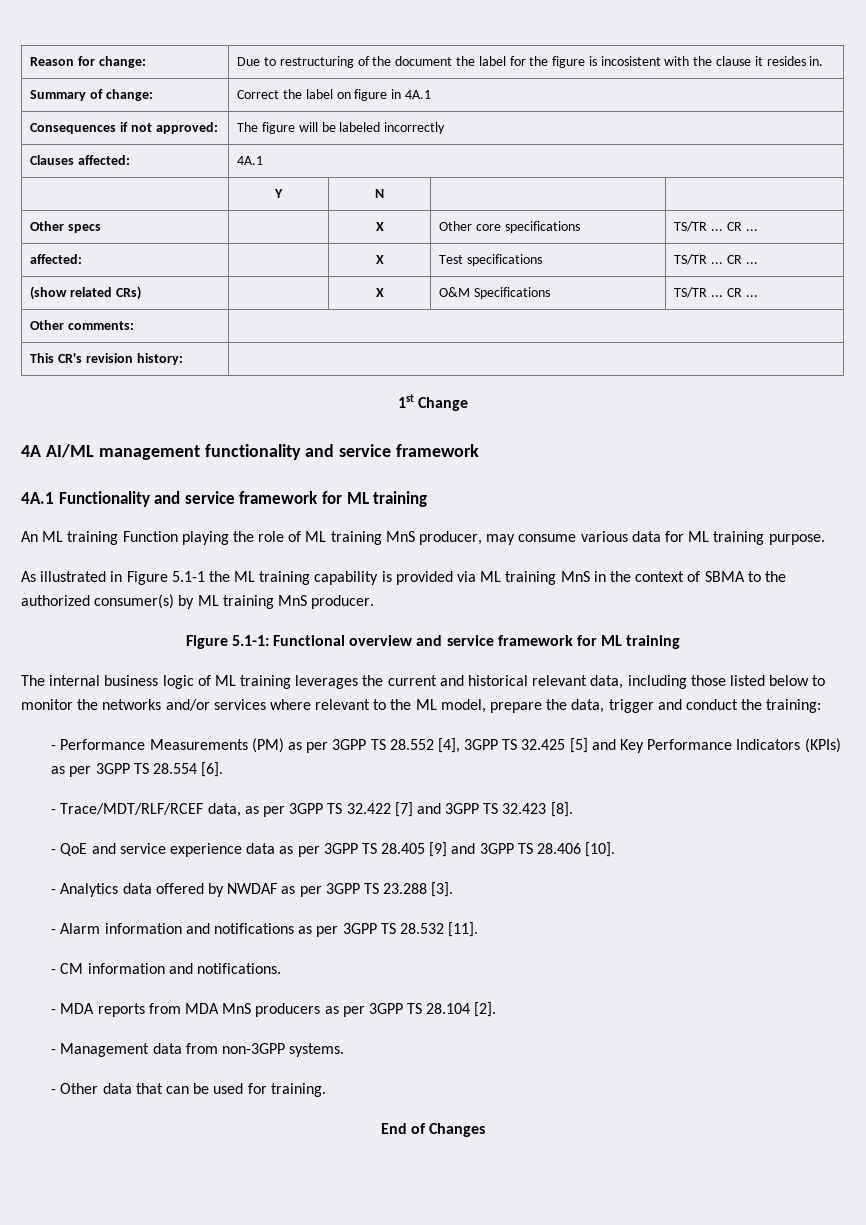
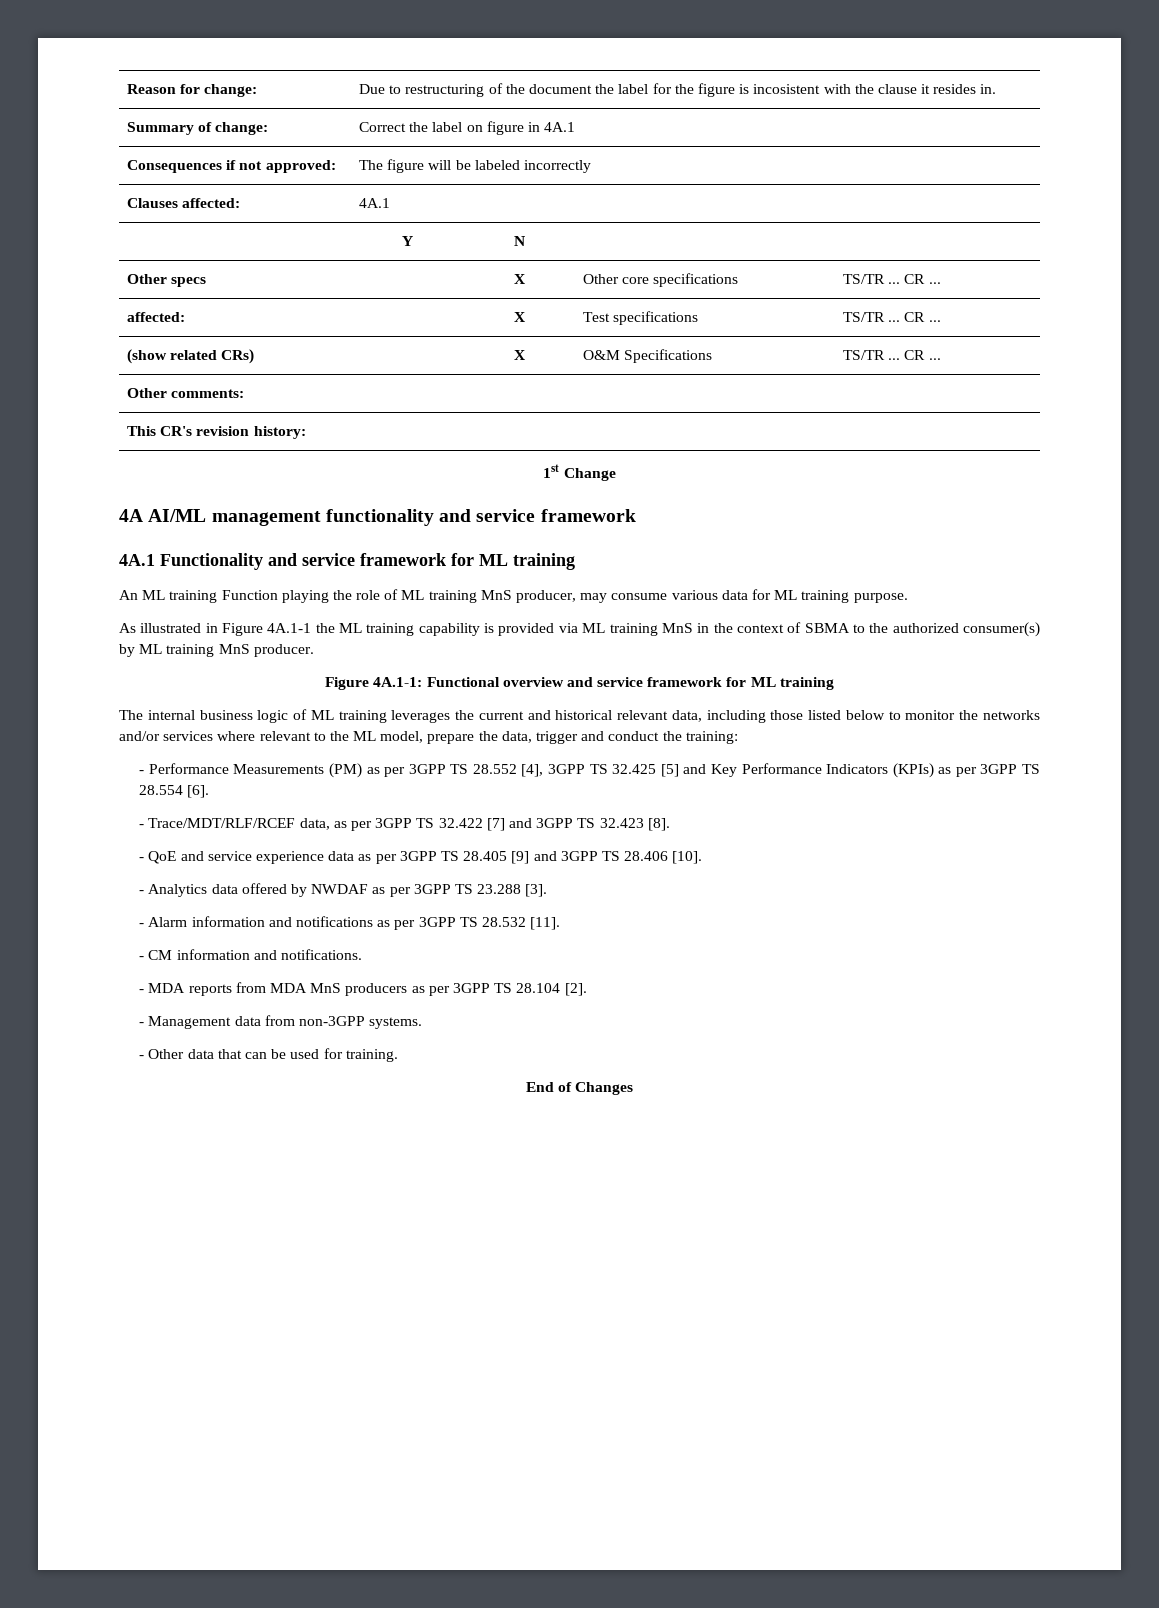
- As illustrated in Figure 5.1-1 the ML training capability is provided via ML training MnS in the context of SBMA to the authorized consumer(s) by ML training MnS producer.
+ As illustrated in Figure 4A.1-1 the ML training capability is provided via ML training MnS in the context of SBMA to the authorized consumer(s) by ML training MnS producer.
- Figure 5.1-1: Functional overview and service framework for ML training
+ Figure 4A.1-1: Functional overview and service framework for ML training

